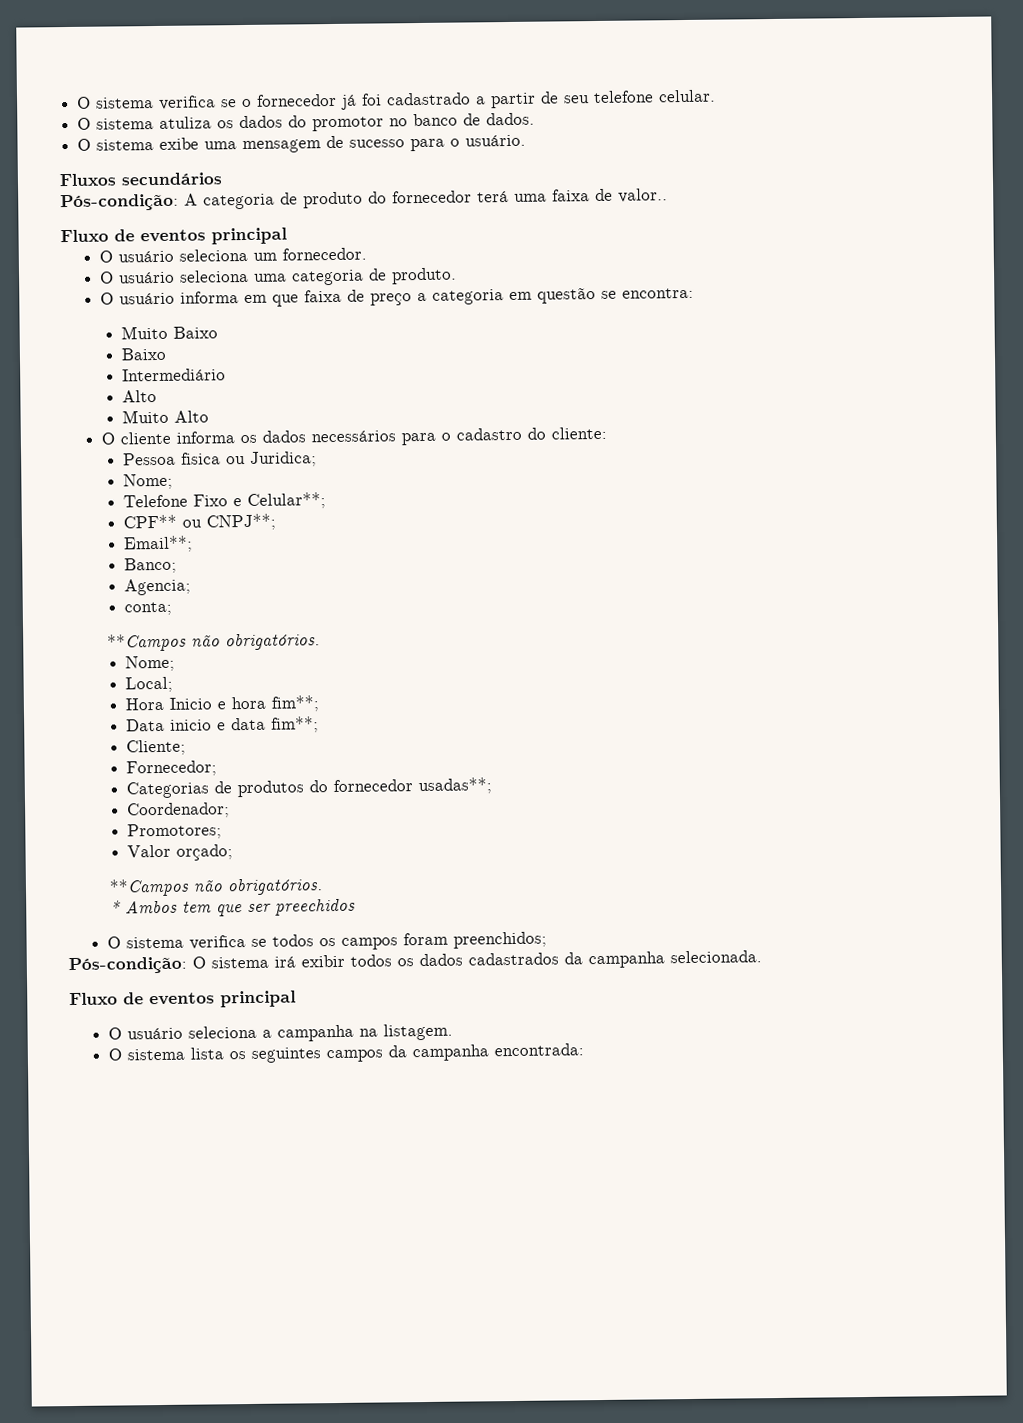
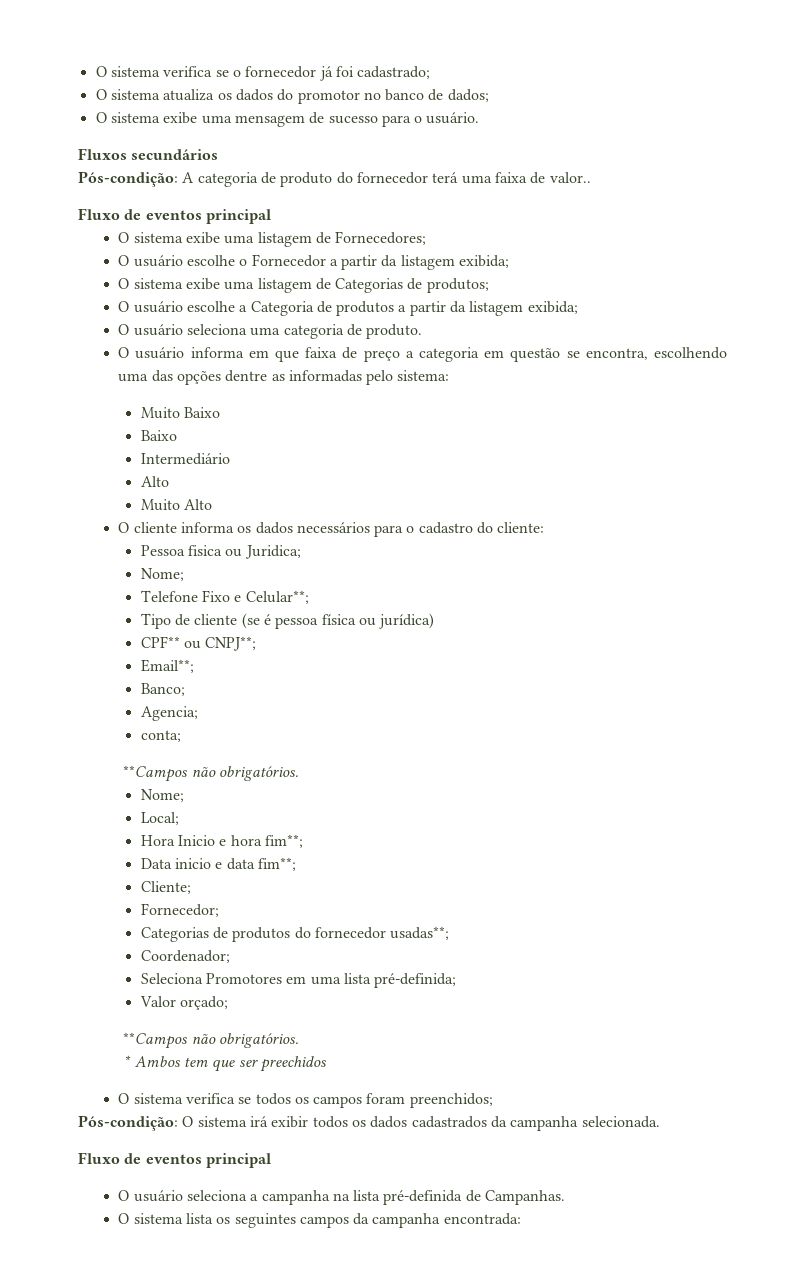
- O sistema verifica se o fornecedor já foi cadastrado a partir de seu telefone celular.
- O sistema atuliza os dados do promotor no banco de dados.
+ O sistema verifica se o fornecedor já foi cadastrado;
+ O sistema atualiza os dados do promotor no banco de dados;
- O usuário seleciona um fornecedor.
+ O sistema exibe uma listagem de Fornecedores;
+ O usuário escolhe o Fornecedor a partir da listagem exibida;
+ O sistema exibe uma listagem de Categorias de produtos;
+ O usuário escolhe a Categoria de produtos a partir da listagem exibida;
- O usuário informa em que faixa de preço a categoria em questão se encontra:
+ O usuário informa em que faixa de preço a categoria em questão se encontra, escolhendo uma das opções dentre as informadas pelo sistema:
+ Tipo de cliente (se é pessoa física ou jurídica)
- Promotores;
+ Seleciona Promotores em uma lista pré-definida;
- O usuário seleciona a campanha na listagem.
+ O usuário seleciona a campanha na lista pré-definida de Campanhas.

